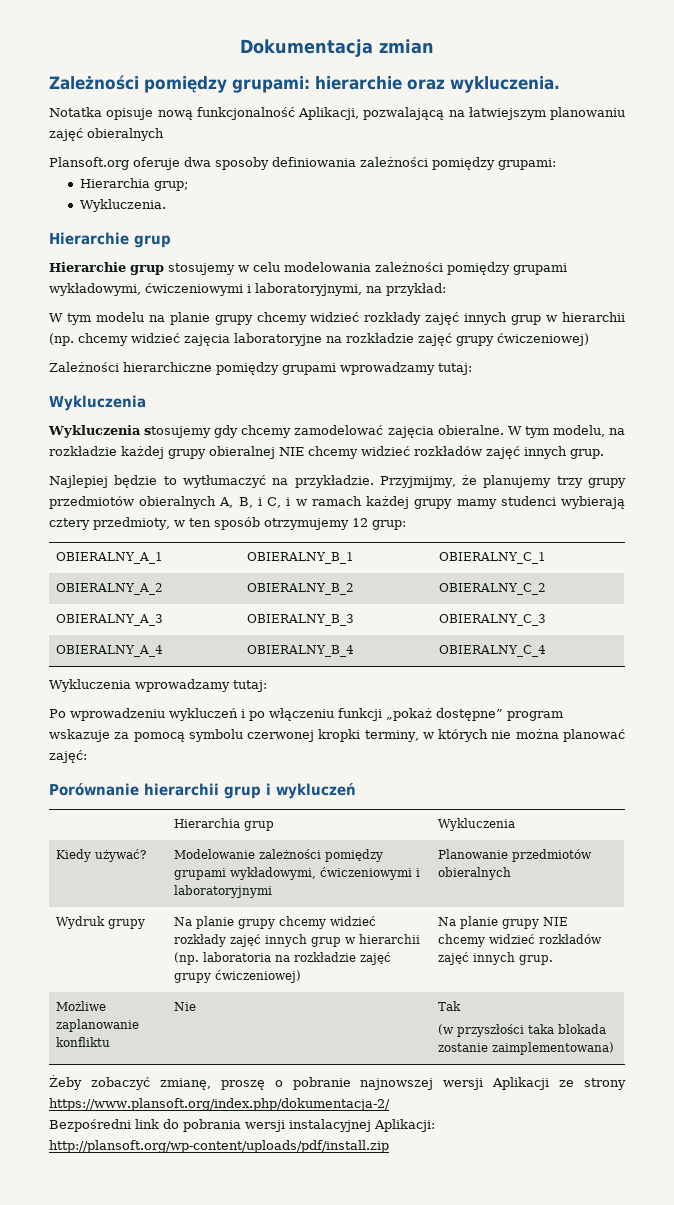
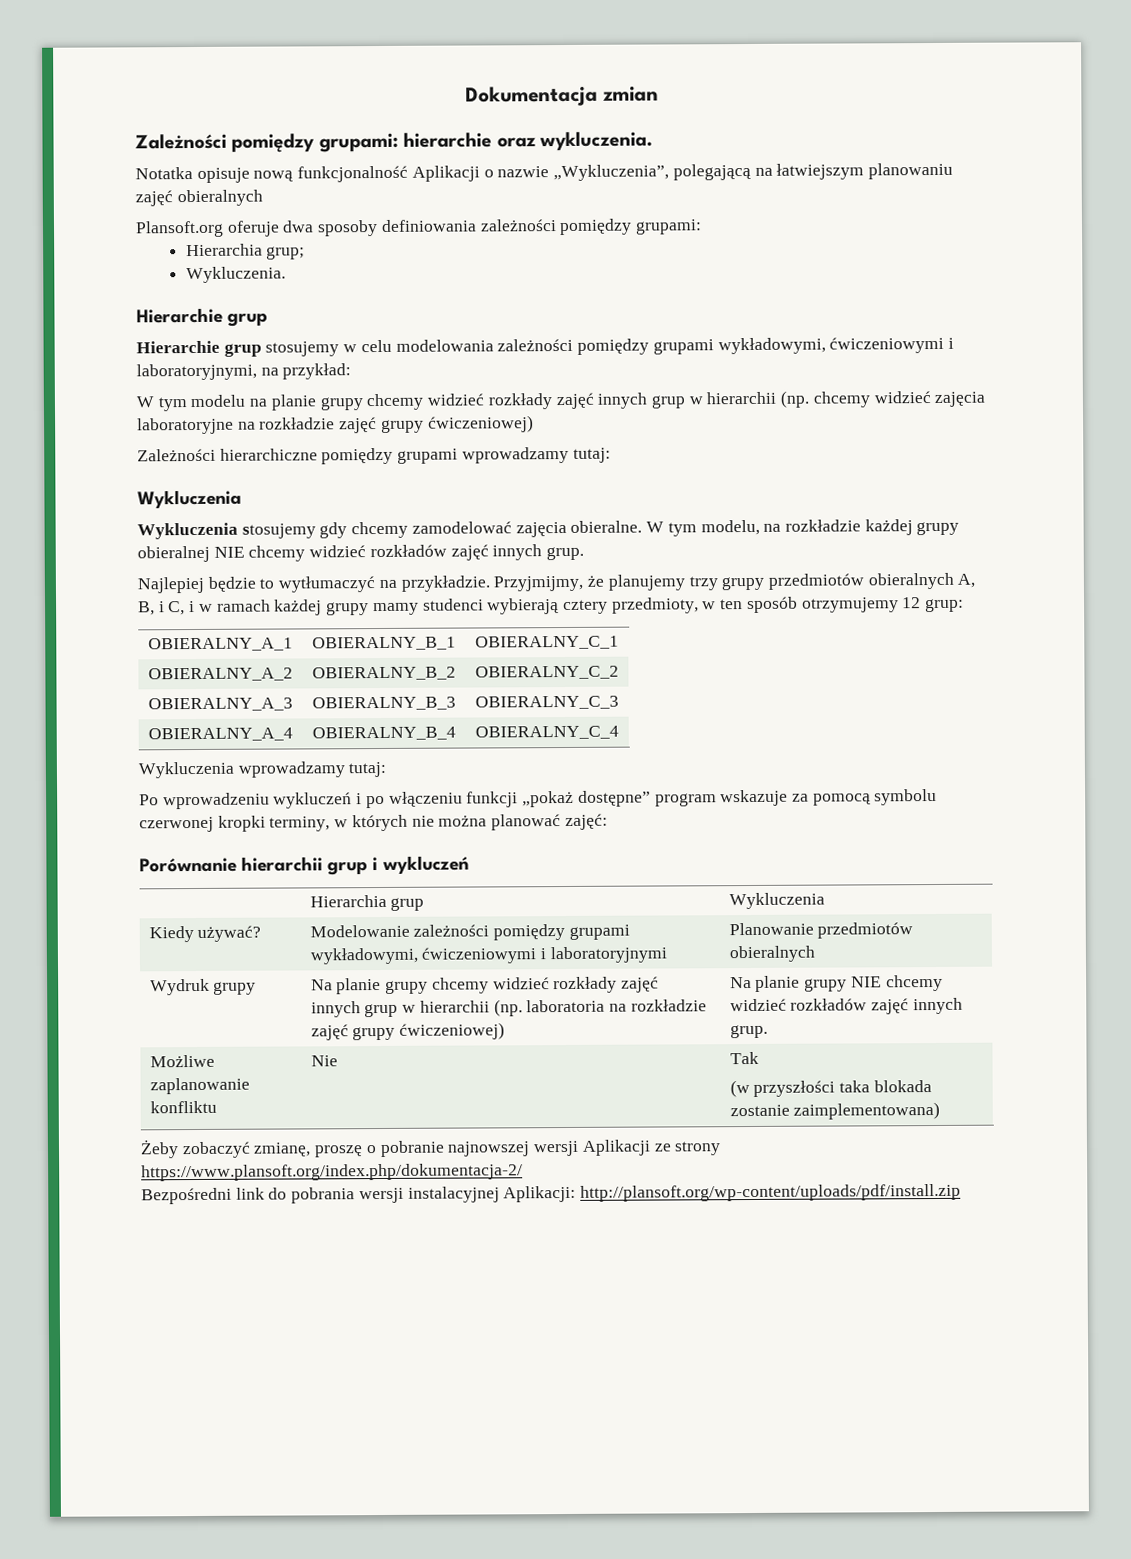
- Notatka opisuje nową funkcjonalność Aplikacji, pozwalającą na łatwiejszym planowaniu zajęć obieralnych
+ Notatka opisuje nową funkcjonalność Aplikacji o nazwie „Wykluczenia”, polegającą na łatwiejszym planowaniu zajęć obieralnych

